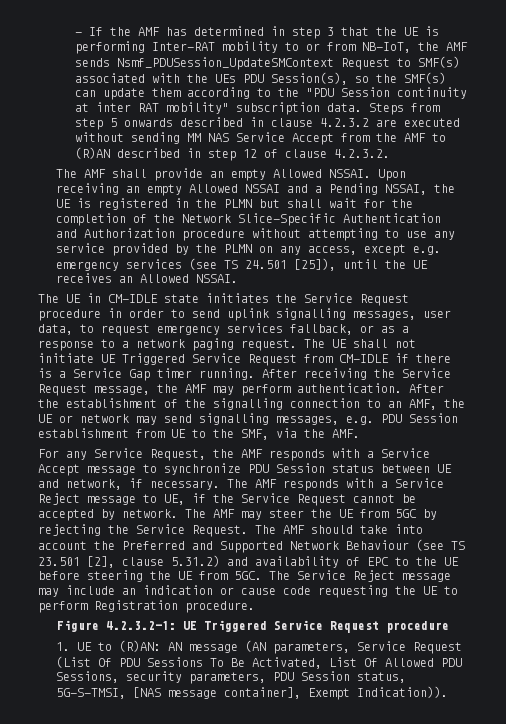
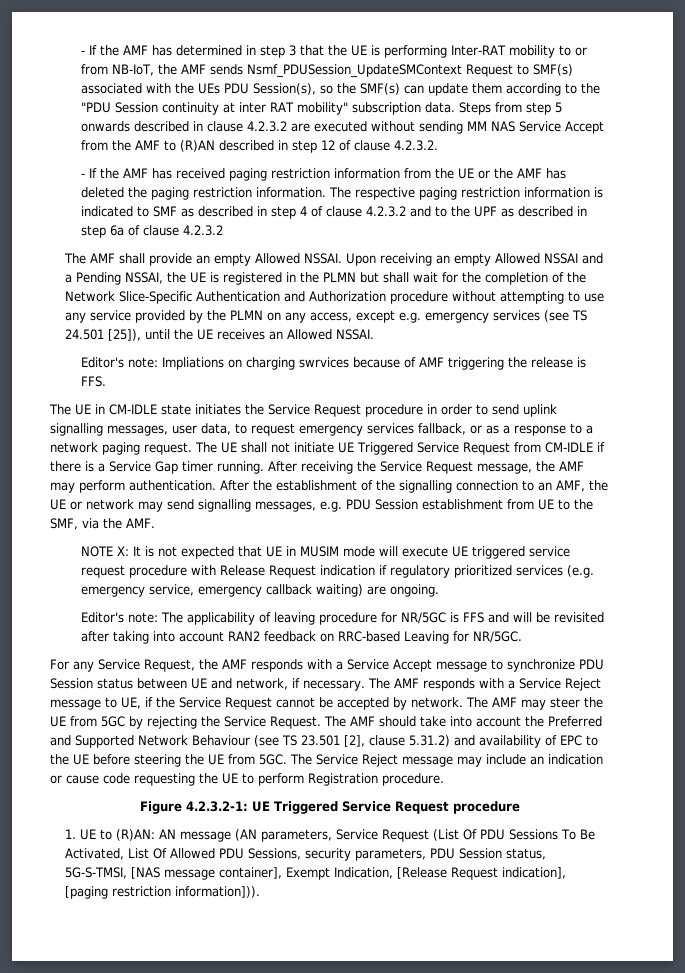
+ - If the AMF has received paging restriction information from the UE or the AMF has deleted the paging restriction information. The respective paging restriction information is indicated to SMF as described in step 4 of clause 4.2.3.2 and to the UPF as described in step 6a of clause 4.2.3.2
+ Editor's note: Impliations on charging swrvices because of AMF triggering the release is FFS.
+ NOTE X: It is not expected that UE in MUSIM mode will execute UE triggered service request procedure with Release Request indication if regulatory prioritized services (e.g. emergency service, emergency callback waiting) are ongoing.
+ Editor's note: The applicability of leaving procedure for NR/5GC is FFS and will be revisited after taking into account RAN2 feedback on RRC-based Leaving for NR/5GC.
- 1. UE to (R)AN: AN message (AN parameters, Service Request (List Of PDU Sessions To Be Activated, List Of Allowed PDU Sessions, security parameters, PDU Session status, 5G-S-TMSI, [NAS message container], Exempt Indication)).
+ 1. UE to (R)AN: AN message (AN parameters, Service Request (List Of PDU Sessions To Be Activated, List Of Allowed PDU Sessions, security parameters, PDU Session status, 5G-S-TMSI, [NAS message container], Exempt Indication, [Release Request indication], [paging restriction information])).

